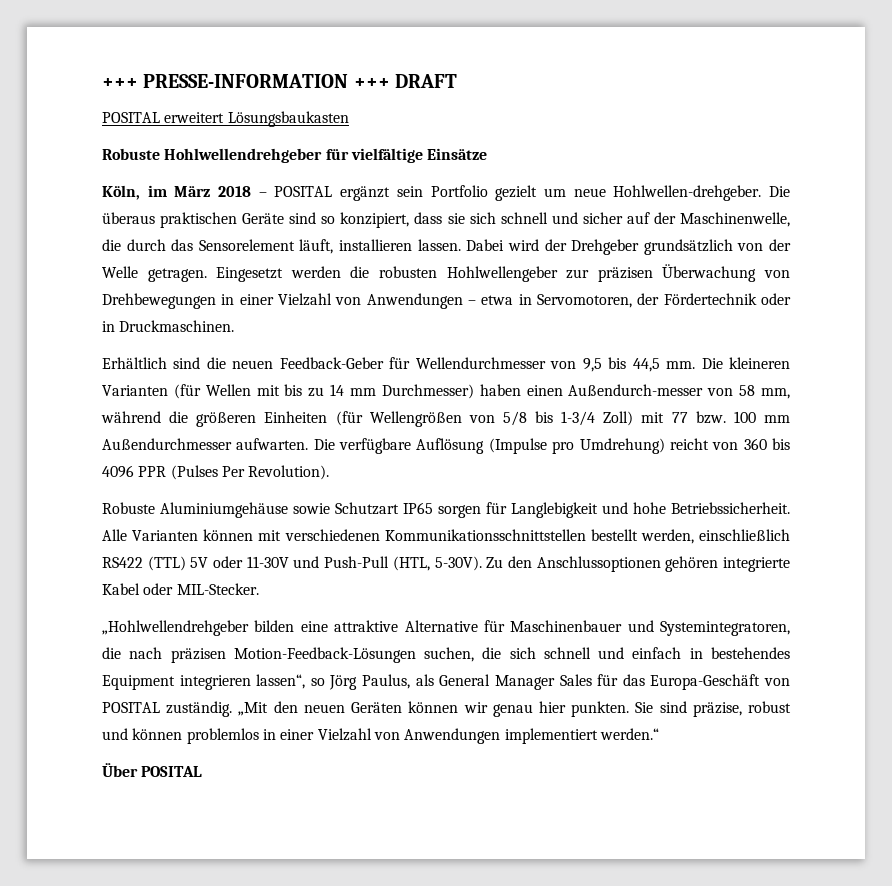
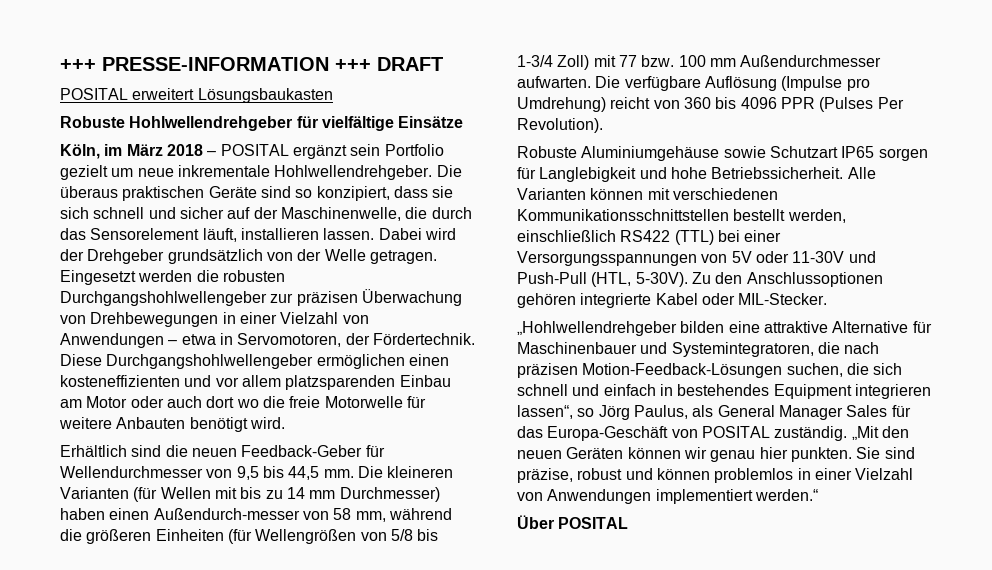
- Köln, im März 2018 – POSITAL ergänzt sein Portfolio gezielt um neue Hohlwellen-drehgeber.
+ Köln, im März 2018 – POSITAL ergänzt sein Portfolio gezielt um neue inkrementale Hohlwellendrehgeber.
- Eingesetzt werden die robusten Hohlwellengeber zur präzisen Überwachung von Drehbewegungen in einer Vielzahl von Anwendungen – etwa in Servomotoren, der Fördertechnik oder in Druckmaschinen.
+ Eingesetzt werden die robusten Durchgangshohlwellengeber zur präzisen Überwachung von Drehbewegungen in einer Vielzahl von Anwendungen – etwa in Servomotoren, der Fördertechnik. Diese Durchgangshohlwellengeber ermöglichen einen kosteneffizienten und vor allem platzsparenden Einbau am Motor oder auch dort wo die freie Motorwelle für weitere Anbauten benötigt wird.
- Alle Varianten können mit verschiedenen Kommunikationsschnittstellen bestellt werden, einschließlich RS422 (TTL) 5V oder 11-30V und Push-Pull (HTL, 5-30V).
+ Alle Varianten können mit verschiedenen Kommunikationsschnittstellen bestellt werden, einschließlich RS422 (TTL) bei einer Versorgungsspannungen von 5V oder 11-30V und Push-Pull (HTL, 5-30V).

